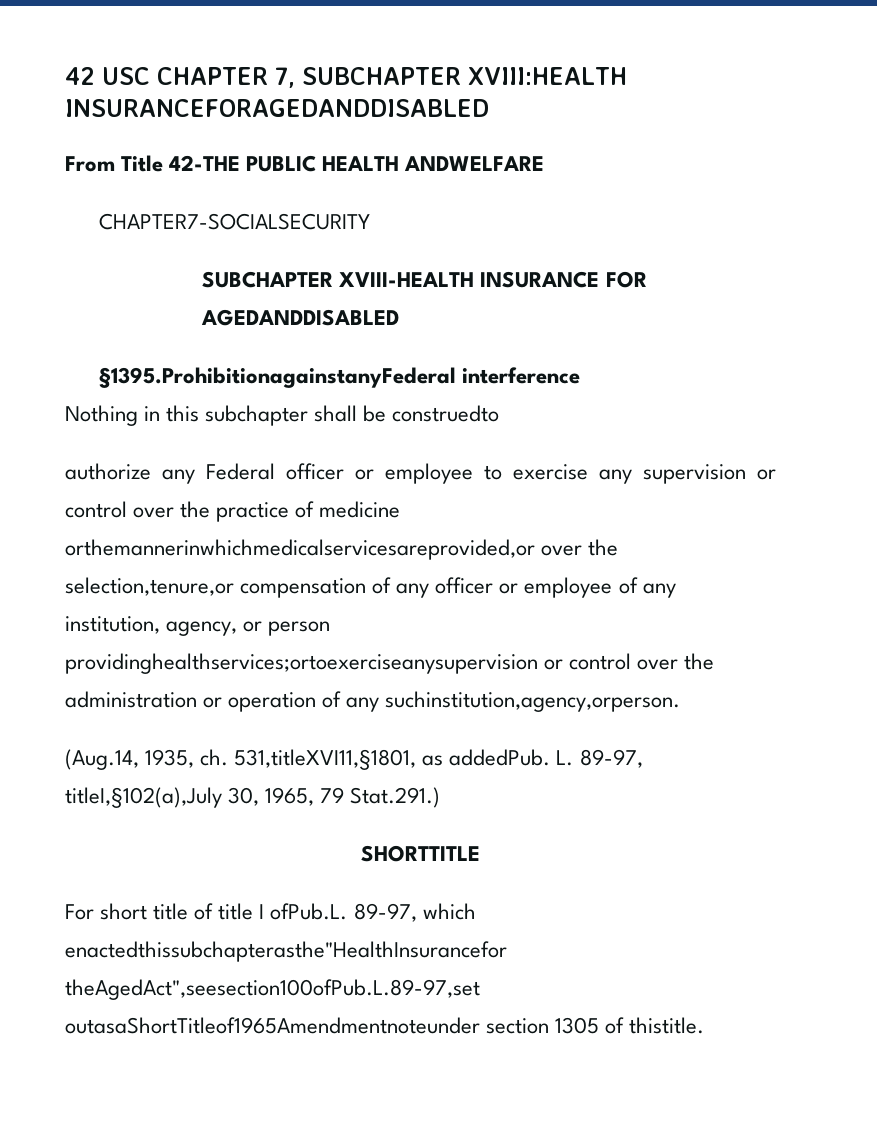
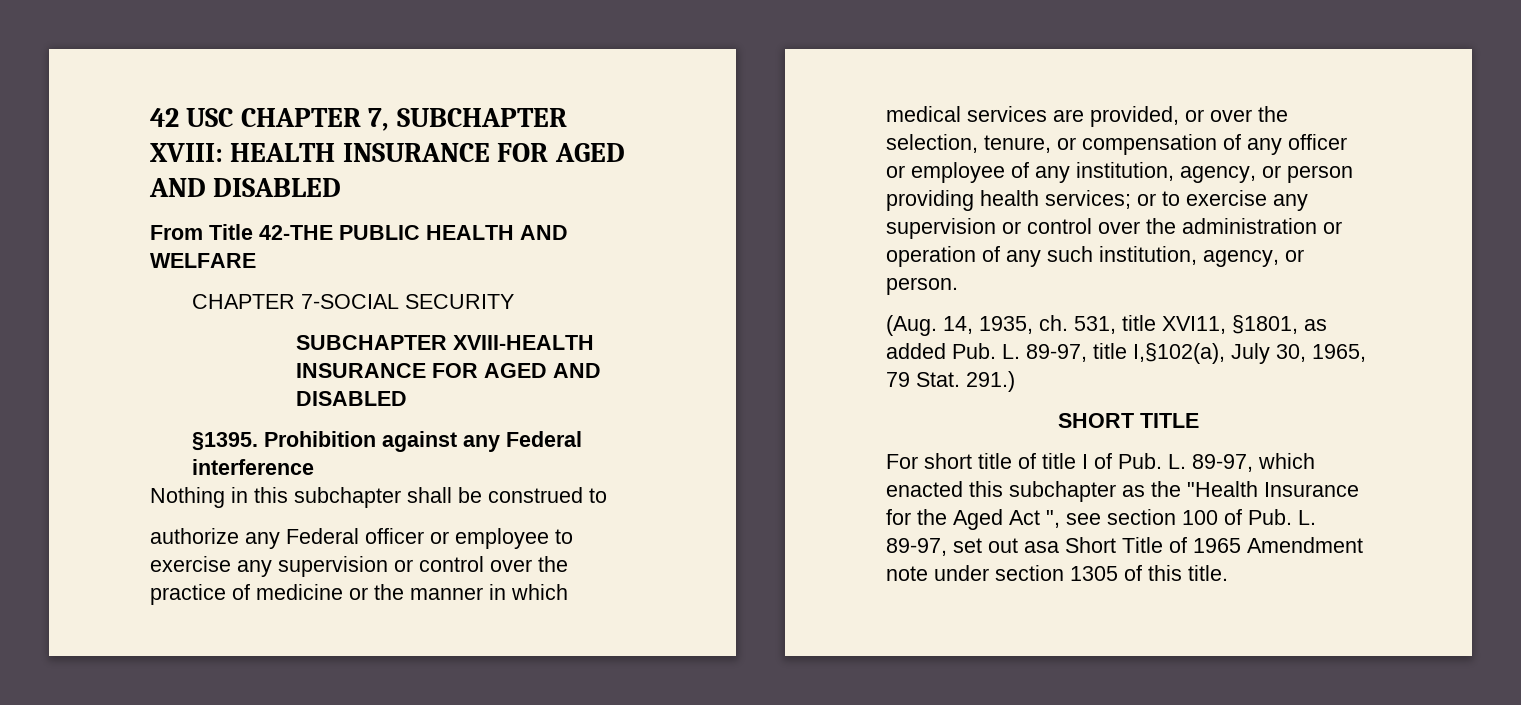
- 42 USC CHAPTER 7, SUBCHAPTER XVIII:HEALTH INSURANCEFORAGEDANDDISABLED
+ 42 USC CHAPTER 7, SUBCHAPTER XVIII: HEALTH INSURANCE FOR AGED AND DISABLED
- From Title 42-THE PUBLIC HEALTH ANDWELFARE
- CHAPTER7-SOCIALSECURITY
+ From Title 42-THE PUBLIC HEALTH AND WELFARE
+ CHAPTER 7-SOCIAL SECURITY
- SUBCHAPTER XVIII-HEALTH INSURANCE FOR AGEDANDDISABLED
- §1395.ProhibitionagainstanyFederal interference
+ SUBCHAPTER XVIII-HEALTH INSURANCE FOR AGED AND DISABLED
+ §1395. Prohibition against any Federal interference
- Nothing in this subchapter shall be construedto
+ Nothing in this subchapter shall be construed to
- authorize any Federal officer or employee to exercise any supervision or control over the practice of medicine orthemannerinwhichmedicalservicesareprovided,or over the selection,tenure,or compensation of any officer or employee of any institution, agency, or person providinghealthservices;ortoexerciseanysupervision or control over the administration or operation of any suchinstitution,agency,orperson.
- (Aug.14, 1935, ch. 531,titleXVI11,§1801, as addedPub. L. 89-97, titleI,§102(a),July 30, 1965, 79 Stat.291.)
- SHORTTITLE
+ authorize any Federal officer or employee to exercise any supervision or control over the practice of medicine or the manner in which medical services are provided, or over the selection, tenure, or compensation of any officer or employee of any institution, agency, or person providing health services; or to exercise any supervision or control over the administration or operation of any such institution, agency, or person.
+ (Aug. 14, 1935, ch. 531, title XVI11, §1801, as added Pub. L. 89-97, title I,§102(a), July 30, 1965, 79 Stat. 291.)
+ SHORT TITLE
- For short title of title I ofPub.L. 89-97, which enactedthissubchapterasthe"HealthInsurancefor theAgedAct",seesection100ofPub.L.89-97,set outasaShortTitleof1965Amendmentnoteunder section 1305 of thistitle.
+ For short title of title I of Pub. L. 89-97, which enacted this subchapter as the "Health Insurance for the Aged Act ", see section 100 of Pub. L. 89-97, set out asa Short Title of 1965 Amendment note under section 1305 of this title.

